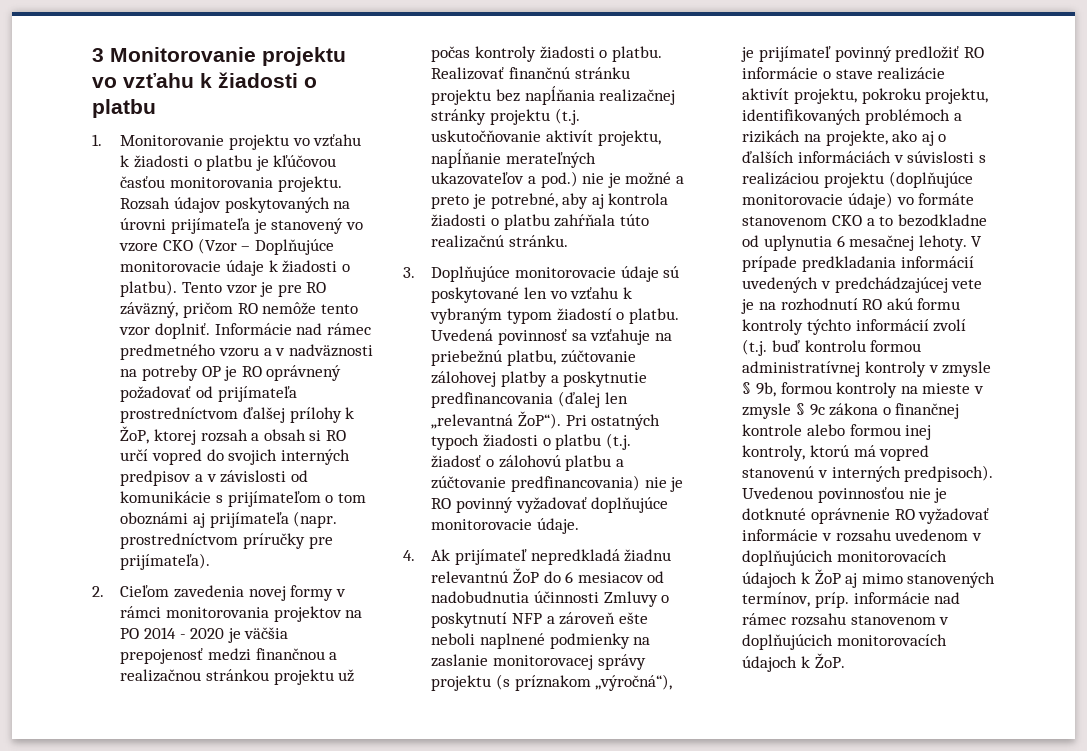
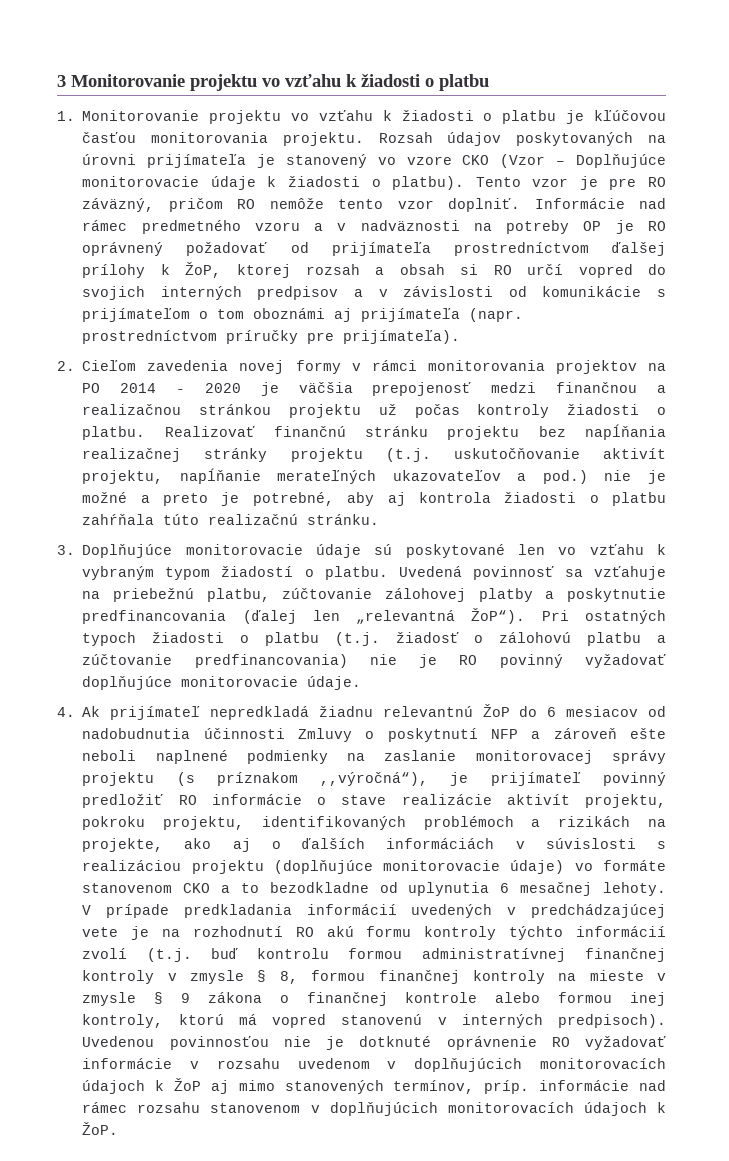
- V prípade predkladania informácií uvedených v predchádzajúcej vete je na rozhodnutí RO akú formu kontroly týchto informácií zvolí (t.j. buď kontrolu formou administratívnej kontroly v zmysle § 9b, formou kontroly na mieste v zmysle § 9c zákona o finančnej kontrole alebo formou inej kontroly, ktorú má vopred stanovenú v interných predpisoch).
+ V prípade predkladania informácií uvedených v predchádzajúcej vete je na rozhodnutí RO akú formu kontroly týchto informácií zvolí (t.j. buď kontrolu formou administratívnej finančnej kontroly v zmysle § 8, formou finančnej kontroly na mieste v zmysle § 9 zákona o finančnej kontrole alebo formou inej kontroly, ktorú má vopred stanovenú v interných predpisoch).

